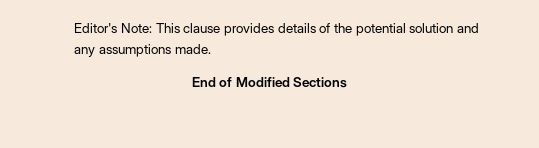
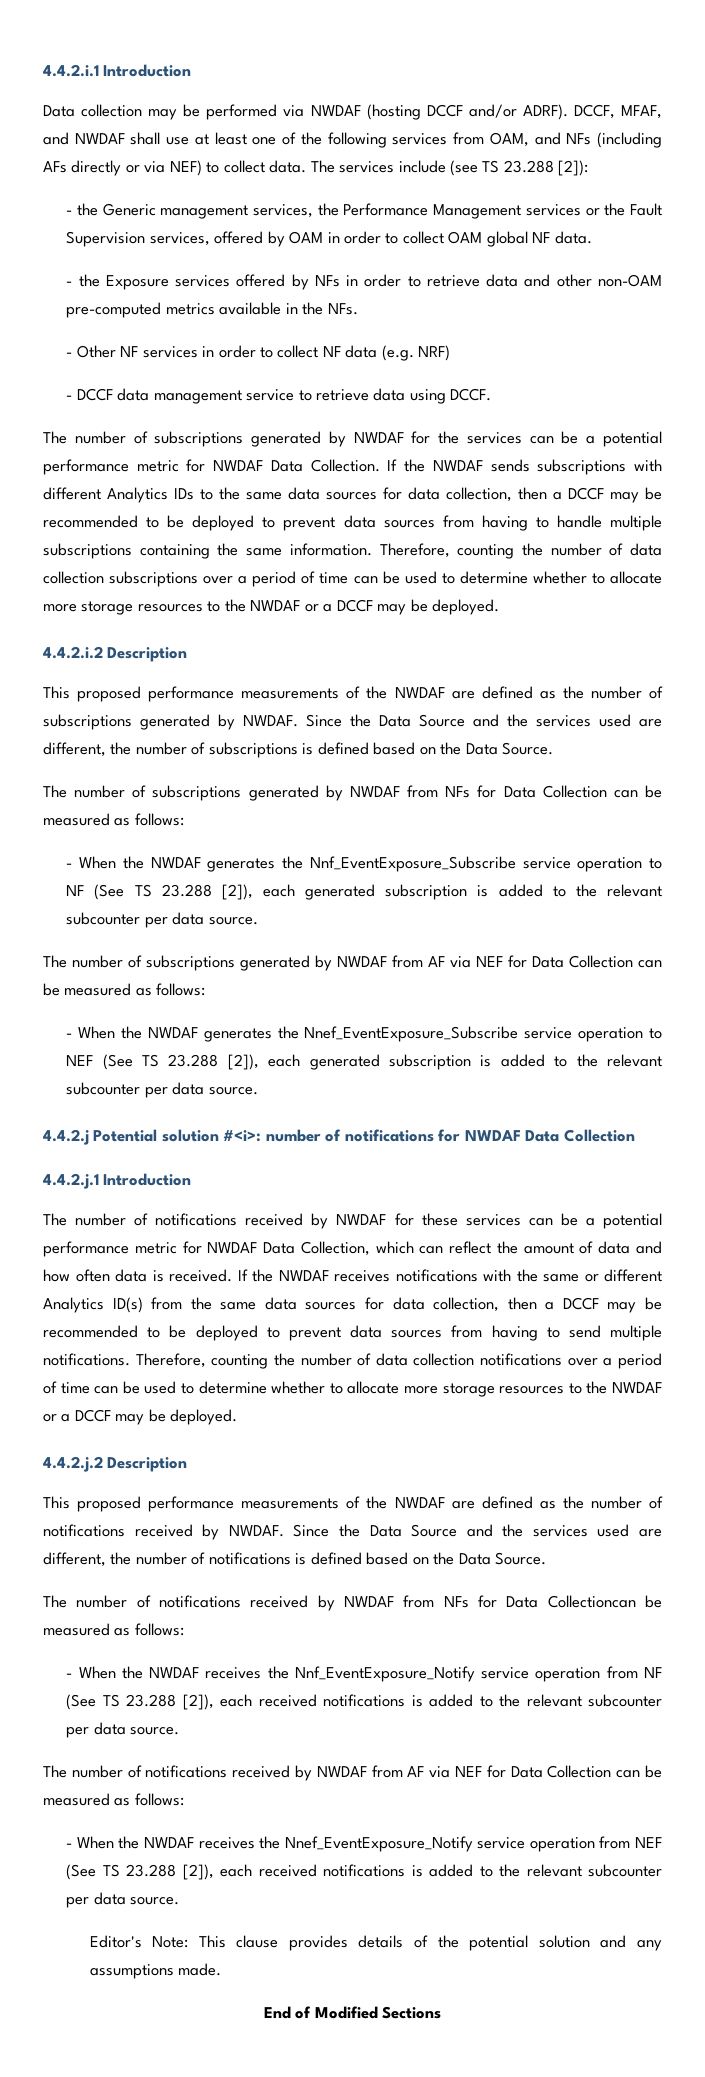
+ 4.4.2.i.1 Introduction
+ Data collection may be performed via NWDAF (hosting DCCF and/or ADRF). DCCF, MFAF, and NWDAF shall use at least one of the following services from OAM, and NFs (including AFs directly or via NEF) to collect data. The services include (see TS 23.288 [2]):
+ - the Generic management services, the Performance Management services or the Fault Supervision services, offered by OAM in order to collect OAM global NF data.
+ - the Exposure services offered by NFs in order to retrieve data and other non-OAM pre-computed metrics available in the NFs.
+ - Other NF services in order to collect NF data (e.g. NRF)
+ - DCCF data management service to retrieve data using DCCF.
+ The number of subscriptions generated by NWDAF for the services can be a potential performance metric for NWDAF Data Collection. If the NWDAF sends subscriptions with different Analytics IDs to the same data sources for data collection, then a DCCF may be recommended to be deployed to prevent data sources from having to handle multiple subscriptions containing the same information. Therefore, counting the number of data collection subscriptions over a period of time can be used to determine whether to allocate more storage resources to the NWDAF or a DCCF may be deployed.
+ 4.4.2.i.2 Description
+ This proposed performance measurements of the NWDAF are defined as the number of subscriptions generated by NWDAF. Since the Data Source and the services used are different, the number of subscriptions is defined based on the Data Source.
+ The number of subscriptions generated by NWDAF from NFs for Data Collection can be measured as follows:
+ - When the NWDAF generates the Nnf_EventExposure_Subscribe service operation to NF (See TS 23.288 [2]), each generated subscription is added to the relevant subcounter per data source.
+ The number of subscriptions generated by NWDAF from AF via NEF for Data Collection can be measured as follows:
+ - When the NWDAF generates the Nnef_EventExposure_Subscribe service operation to NEF (See TS 23.288 [2]), each generated subscription is added to the relevant subcounter per data source.
+ 4.4.2.j Potential solution #<i>: number of notifications for NWDAF Data Collection
+ 4.4.2.j.1 Introduction
+ The number of notifications received by NWDAF for these services can be a potential performance metric for NWDAF Data Collection, which can reflect the amount of data and how often data is received. If the NWDAF receives notifications with the same or different Analytics ID(s) from the same data sources for data collection, then a DCCF may be recommended to be deployed to prevent data sources from having to send multiple notifications. Therefore, counting the number of data collection notifications over a period of time can be used to determine whether to allocate more storage resources to the NWDAF or a DCCF may be deployed.
+ 4.4.2.j.2 Description
+ This proposed performance measurements of the NWDAF are defined as the number of notifications received by NWDAF. Since the Data Source and the services used are different, the number of notifications is defined based on the Data Source.
+ The number of notifications received by NWDAF from NFs for Data Collectioncan be measured as follows:
+ - When the NWDAF receives the Nnf_EventExposure_Notify service operation from NF (See TS 23.288 [2]), each received notifications is added to the relevant subcounter per data source.
+ The number of notifications received by NWDAF from AF via NEF for Data Collection can be measured as follows:
+ - When the NWDAF receives the Nnef_EventExposure_Notify service operation from NEF (See TS 23.288 [2]), each received notifications is added to the relevant subcounter per data source.

